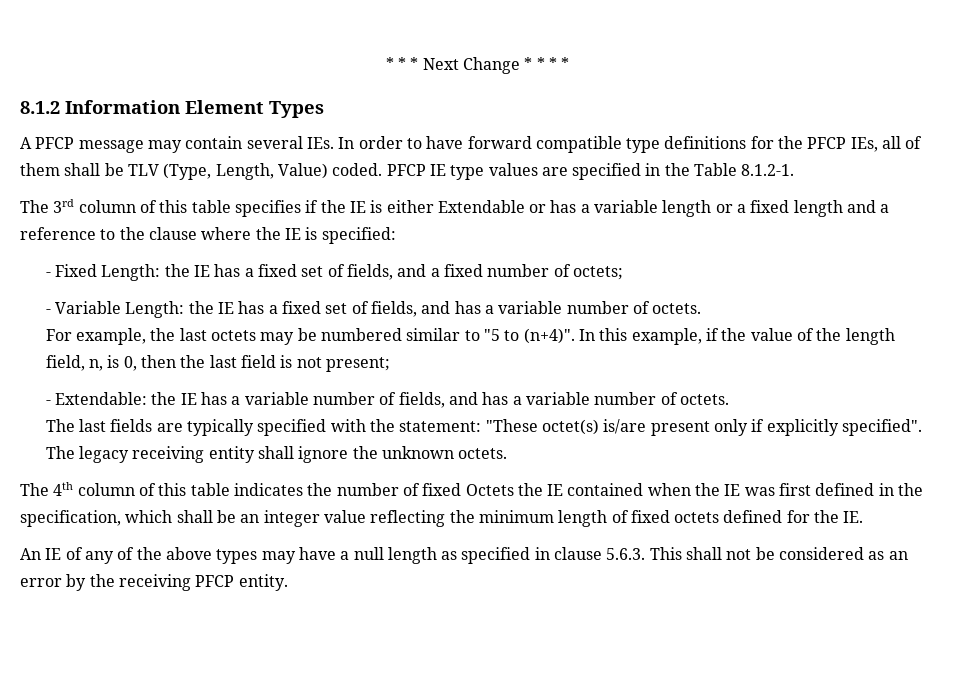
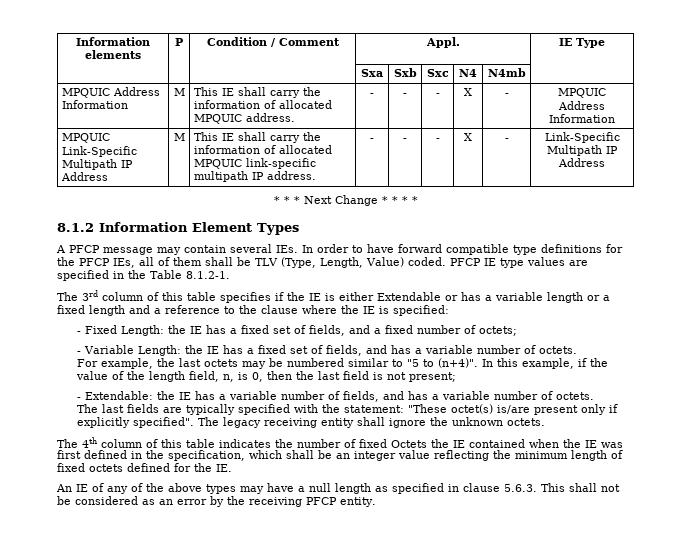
+ Information elements | P | Condition / Comment | Appl. | IE Type
+ | | | Sxa | Sxb | Sxc | N4 | N4mb |
+ MPQUIC Address Information | M | This IE shall carry the information of allocated MPQUIC address. | - | - | - | X | - | MPQUIC Address Information
+ MPQUIC Link-Specific Multipath IP Address | M | This IE shall carry the information of allocated MPQUIC link-specific multipath IP address. | - | - | - | X | - | Link-Specific Multipath IP Address

